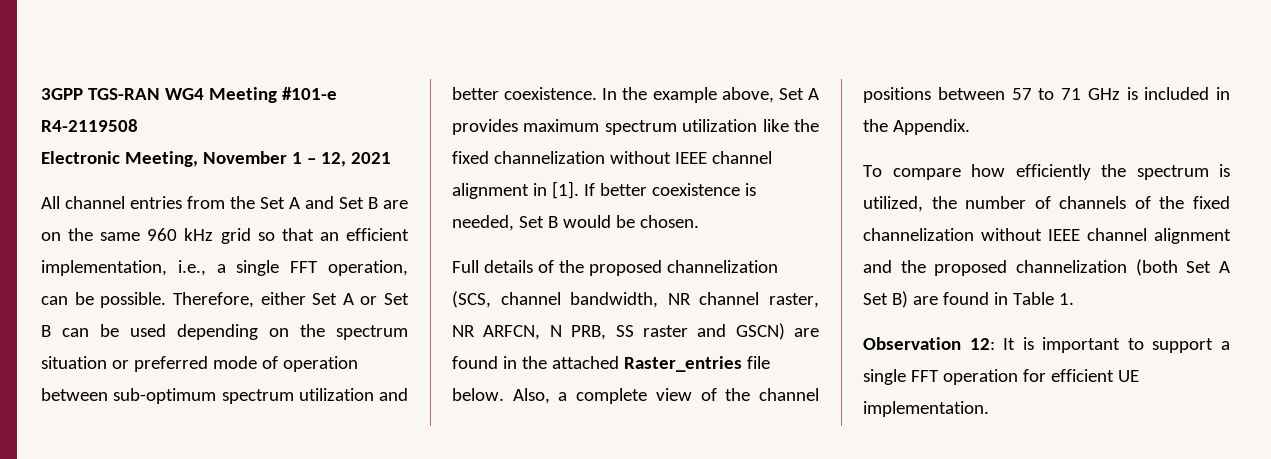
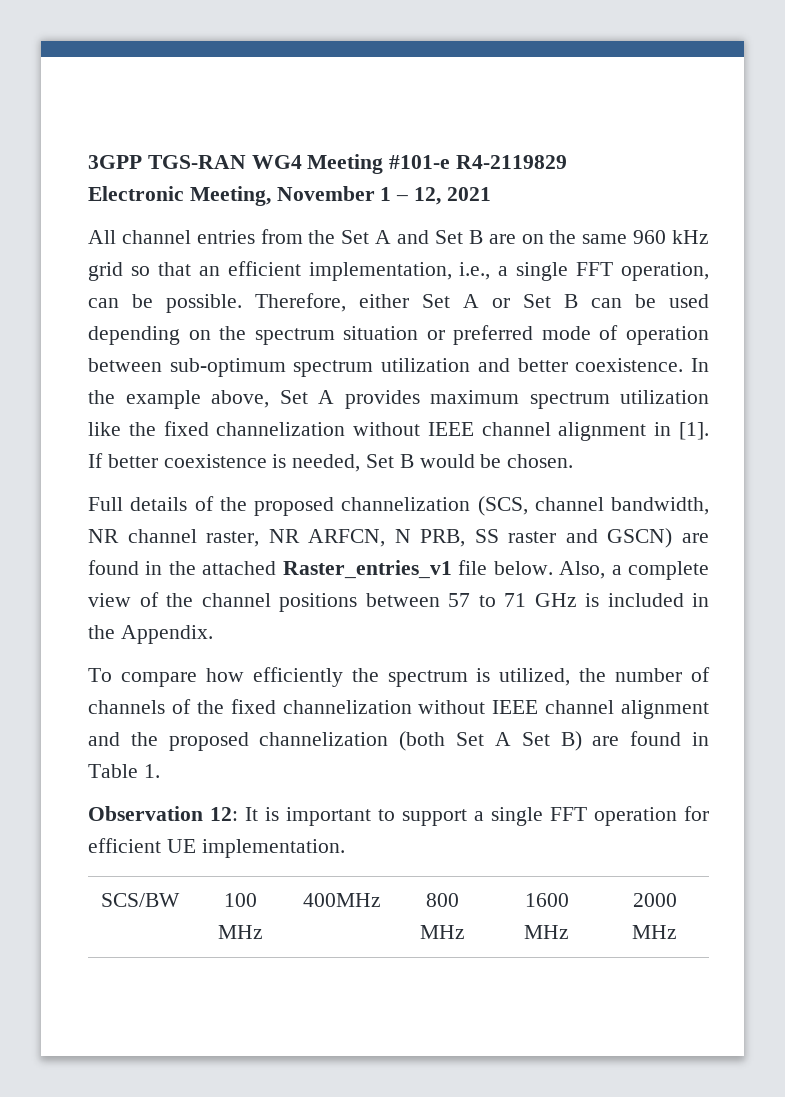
- 3GPP TGS-RAN WG4 Meeting #101-e R4-2119508
+ 3GPP TGS-RAN WG4 Meeting #101-e R4-2119829
- Full details of the proposed channelization (SCS, channel bandwidth, NR channel raster, NR ARFCN, N PRB, SS raster and GSCN) are found in the attached Raster_entries file below.
+ Full details of the proposed channelization (SCS, channel bandwidth, NR channel raster, NR ARFCN, N PRB, SS raster and GSCN) are found in the attached Raster_entries_v1 file below.
+ SCS/BW | 100 MHz | 400MHz | 800 MHz | 1600 MHz | 2000 MHz

